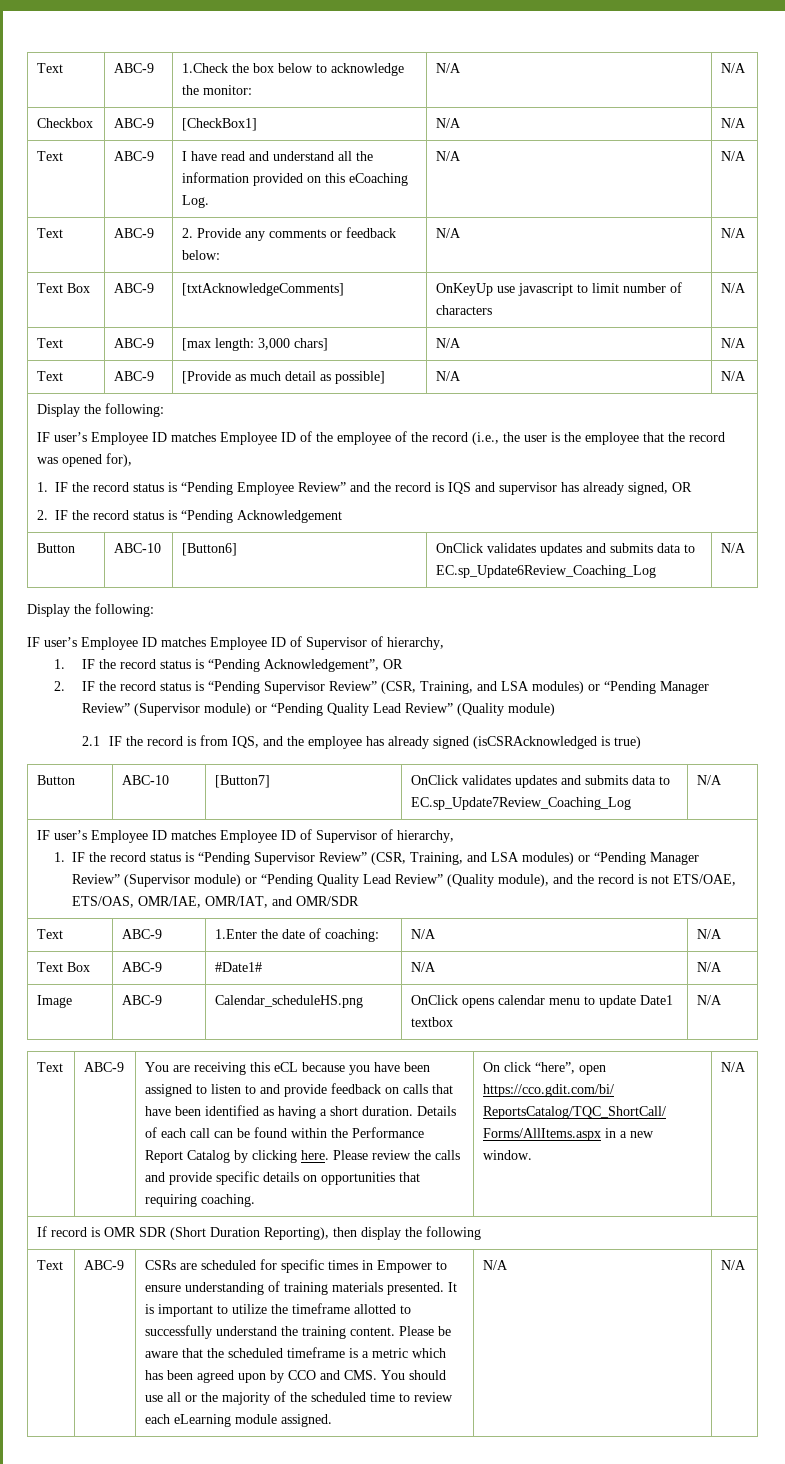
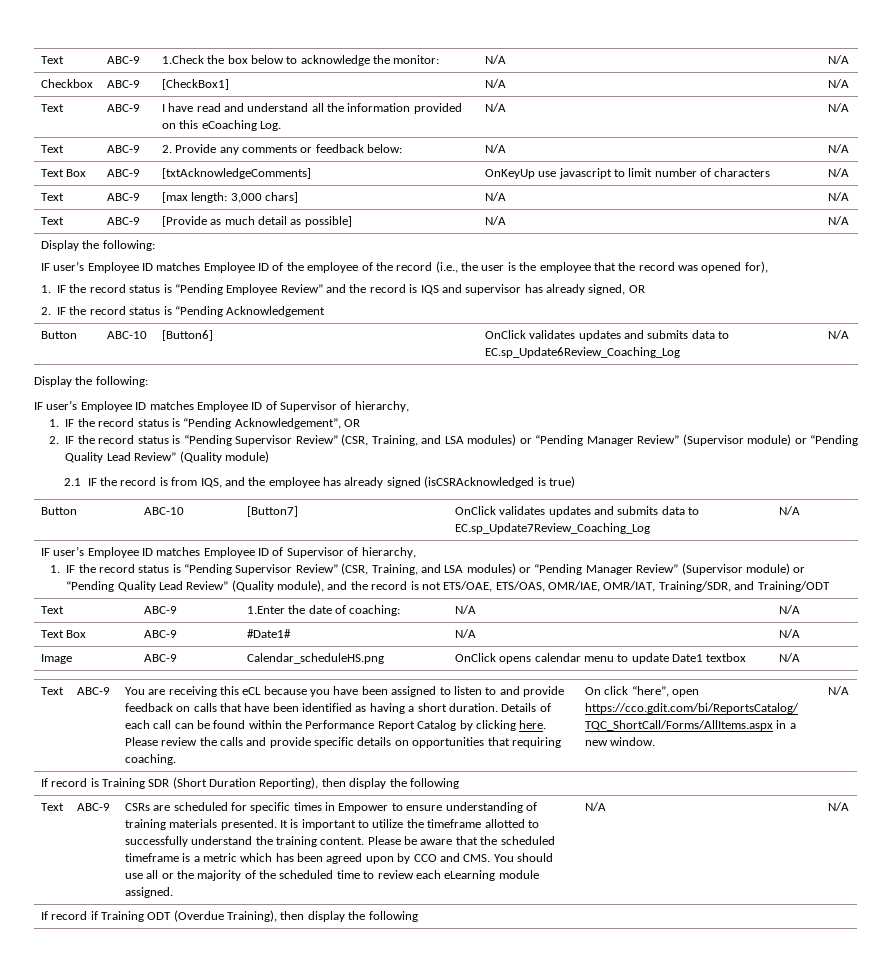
- 1. IF the record status is “Pending Supervisor Review” (CSR, Training, and LSA modules) or “Pending Manager Review” (Supervisor module) or “Pending Quality Lead Review” (Quality module), and the record is not ETS/OAE, ETS/OAS, OMR/IAE, OMR/IAT, and OMR/SDR
+ 1. IF the record status is “Pending Supervisor Review” (CSR, Training, and LSA modules) or “Pending Manager Review” (Supervisor module) or “Pending Quality Lead Review” (Quality module), and the record is not ETS/OAE, ETS/OAS, OMR/IAE, OMR/IAT, Training/SDR, and Training/ODT
- If record is OMR SDR (Short Duration Reporting), then display the following
+ If record is Training SDR (Short Duration Reporting), then display the following
+ If record if Training ODT (Overdue Training), then display the following

